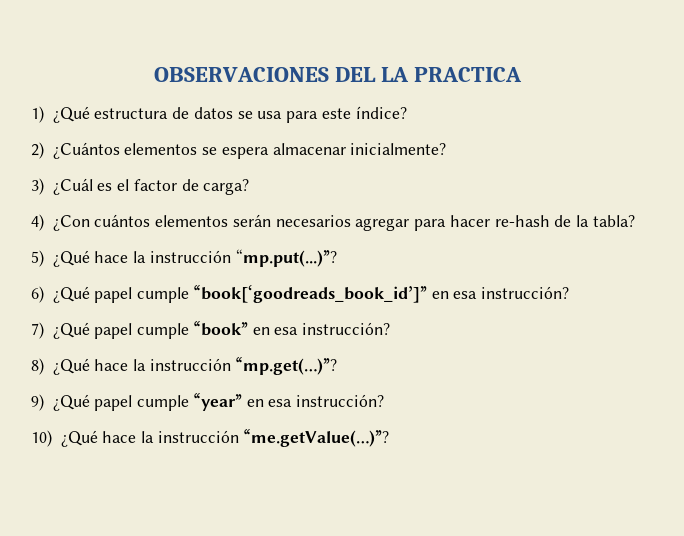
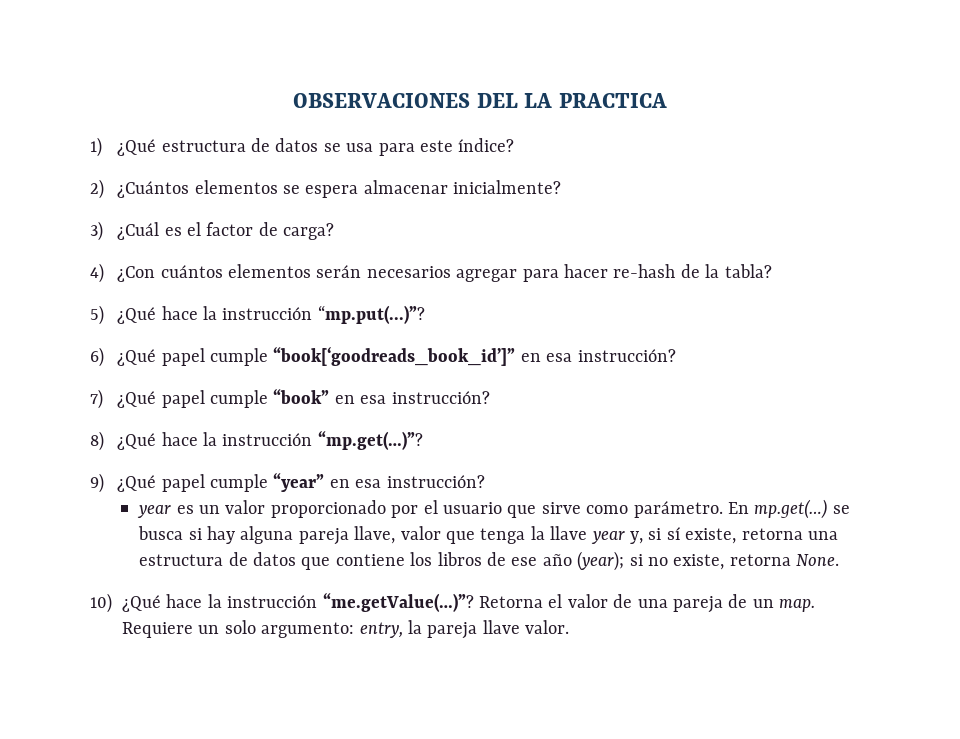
+ year es un valor proporcionado por el usuario que sirve como parámetro. En mp.get(…) se busca si hay alguna pareja llave, valor que tenga la llave year y, si sí existe, retorna una estructura de datos que contiene los libros de ese año (year); si no existe, retorna None.
+ Retorna el valor de una pareja de un map. Requiere un solo argumento: entry, la pareja llave valor.

